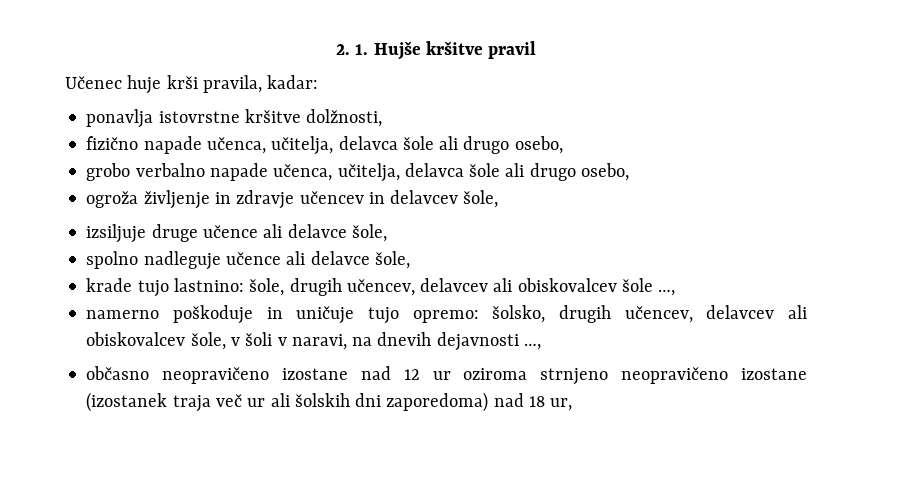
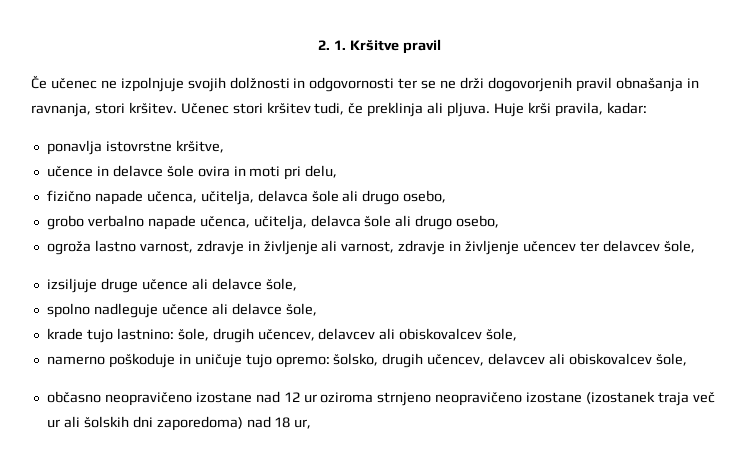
- 2. 1. Hujše kršitve pravil
+ 2. 1. Kršitve pravil
- Učenec huje krši pravila, kadar:
+ Če učenec ne izpolnjuje svojih dolžnosti in odgovornosti ter se ne drži dogovorjenih pravil obnašanja in ravnanja, stori kršitev. Učenec stori kršitev tudi, če preklinja ali pljuva. Huje krši pravila, kadar:
- ponavlja istovrstne kršitve dolžnosti,
+ ponavlja istovrstne kršitve,
+ učence in delavce šole ovira in moti pri delu,
- ogroža življenje in zdravje učencev in delavcev šole,
+ ogroža lastno varnost, zdravje in življenje ali varnost, zdravje in življenje učencev ter delavcev šole,
- krade tujo lastnino: šole, drugih učencev, delavcev ali obiskovalcev šole …,
+ krade tujo lastnino: šole, drugih učencev, delavcev ali obiskovalcev šole,
- namerno poškoduje in uničuje tujo opremo: šolsko, drugih učencev, delavcev ali obiskovalcev šole, v šoli v naravi, na dnevih dejavnosti …,
+ namerno poškoduje in uničuje tujo opremo: šolsko, drugih učencev, delavcev ali obiskovalcev šole,

